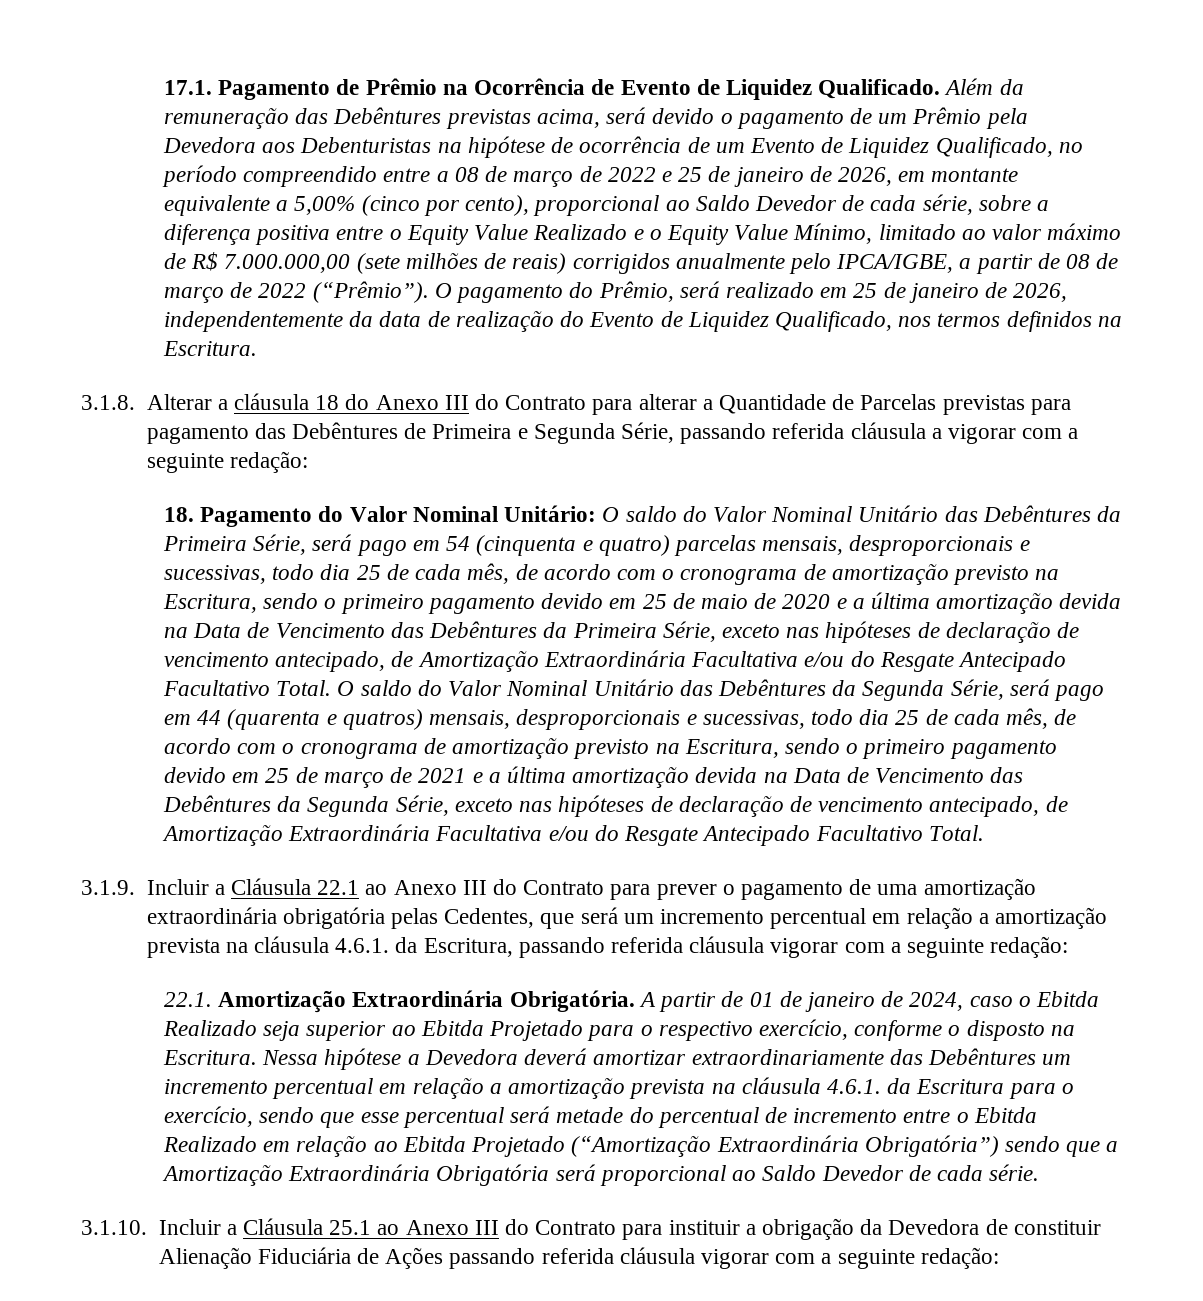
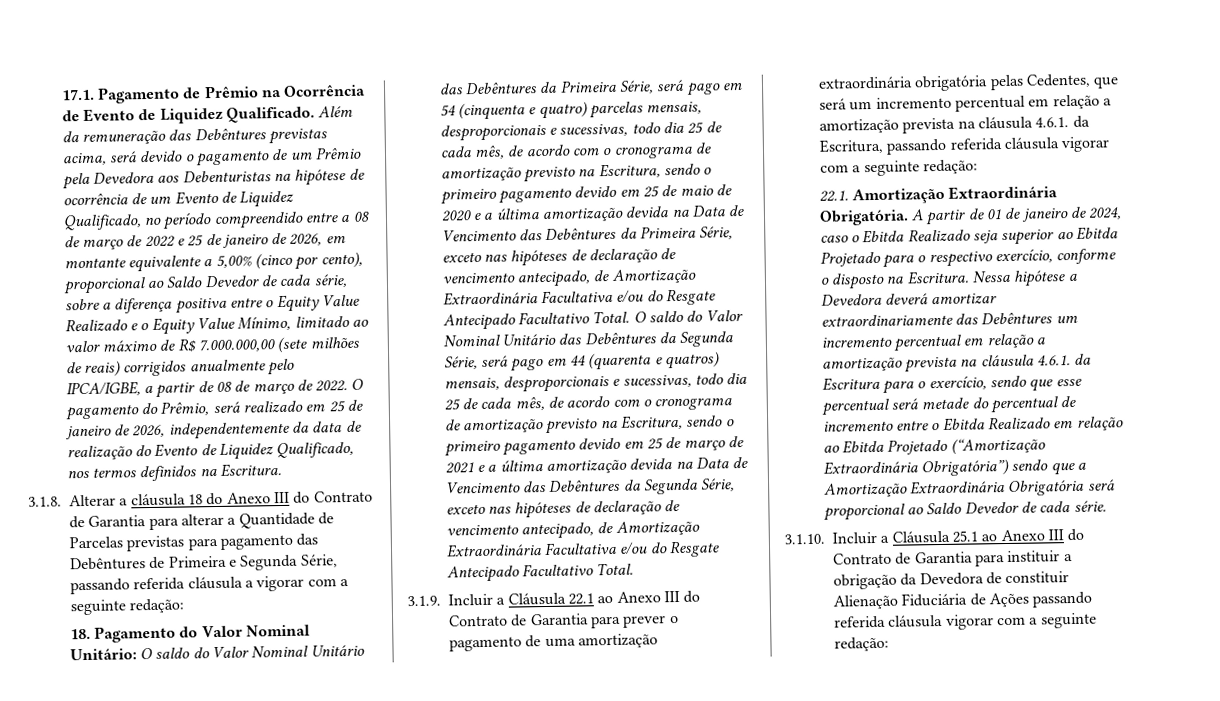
- Além da remuneração das Debêntures previstas acima, será devido o pagamento de um Prêmio pela Devedora aos Debenturistas na hipótese de ocorrência de um Evento de Liquidez Qualificado, no período compreendido entre a 08 de março de 2022 e 25 de janeiro de 2026, em montante equivalente a 5,00% (cinco por cento), proporcional ao Saldo Devedor de cada série, sobre a diferença positiva entre o Equity Value Realizado e o Equity Value Mínimo, limitado ao valor máximo de R$ 7.000.000,00 (sete milhões de reais) corrigidos anualmente pelo IPCA/IGBE, a partir de 08 de março de 2022 (“Prêmio”).
+ Além da remuneração das Debêntures previstas acima, será devido o pagamento de um Prêmio pela Devedora aos Debenturistas na hipótese de ocorrência de um Evento de Liquidez Qualificado, no período compreendido entre a 08 de março de 2022 e 25 de janeiro de 2026, em montante equivalente a 5,00% (cinco por cento), proporcional ao Saldo Devedor de cada série, sobre a diferença positiva entre o Equity Value Realizado e o Equity Value Mínimo, limitado ao valor máximo de R$ 7.000.000,00 (sete milhões de reais) corrigidos anualmente pelo IPCA/IGBE, a partir de 08 de março de 2022.
- 3.1.8. Alterar a cláusula 18 do Anexo III do Contrato para alterar a Quantidade de Parcelas previstas para pagamento das Debêntures de Primeira e Segunda Série, passando referida cláusula a vigorar com a seguinte redação:
+ 3.1.8. Alterar a cláusula 18 do Anexo III do Contrato de Garantia para alterar a Quantidade de Parcelas previstas para pagamento das Debêntures de Primeira e Segunda Série, passando referida cláusula a vigorar com a seguinte redação:
- 3.1.9. Incluir a Cláusula 22.1 ao Anexo III do Contrato para prever o pagamento de uma amortização extraordinária obrigatória pelas Cedentes, que será um incremento percentual em relação a amortização prevista na cláusula 4.6.1. da Escritura, passando referida cláusula vigorar com a seguinte redação:
+ 3.1.9. Incluir a Cláusula 22.1 ao Anexo III do Contrato de Garantia para prever o pagamento de uma amortização extraordinária obrigatória pelas Cedentes, que será um incremento percentual em relação a amortização prevista na cláusula 4.6.1. da Escritura, passando referida cláusula vigorar com a seguinte redação:
- 3.1.10. Incluir a Cláusula 25.1 ao Anexo III do Contrato para instituir a obrigação da Devedora de constituir Alienação Fiduciária de Ações passando referida cláusula vigorar com a seguinte redação:
+ 3.1.10. Incluir a Cláusula 25.1 ao Anexo III do Contrato de Garantia para instituir a obrigação da Devedora de constituir Alienação Fiduciária de Ações passando referida cláusula vigorar com a seguinte redação:

